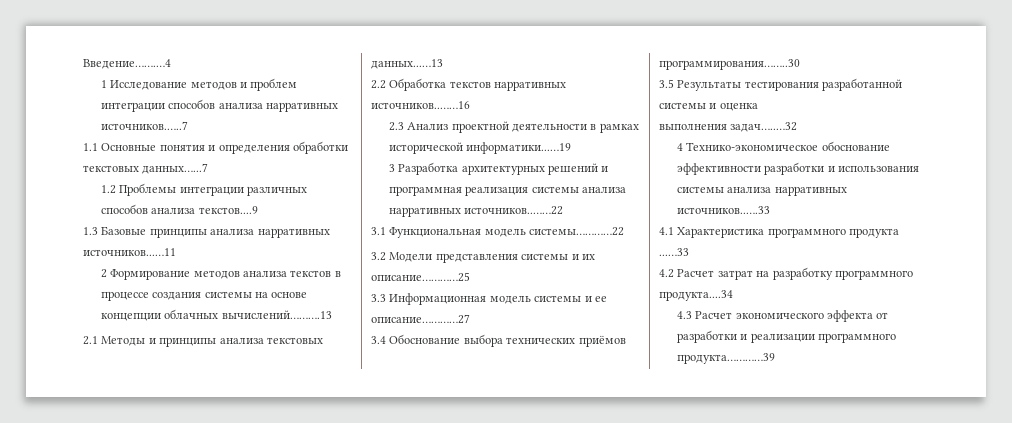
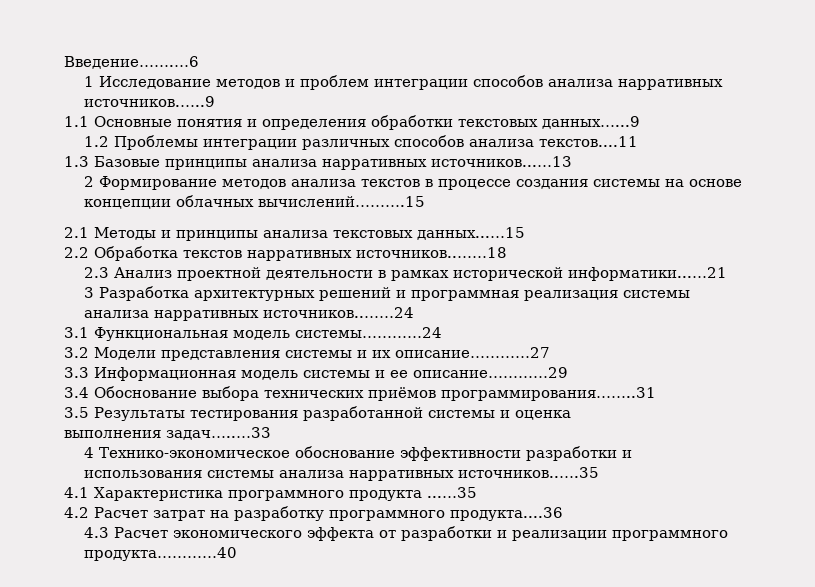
- Введение…….…4
+ Введение…….…6
- 1 Исследование методов и проблем интеграции способов анализа нарративных источников.…..7
+ 1 Исследование методов и проблем интеграции способов анализа нарративных источников.…..9
- 1.1 Основные понятия и определения обработки текстовых данных…...7
+ 1.1 Основные понятия и определения обработки текстовых данных…...9
- 1.2 Проблемы интеграции различных способов анализа текстов....9
+ 1.2 Проблемы интеграции различных способов анализа текстов....11
- 1.3 Базовые принципы анализа нарративных источников...…11
+ 1.3 Базовые принципы анализа нарративных источников...…13
- 2 Формирование методов анализа текстов в процессе создания системы на основе концепции облачных вычислений……….13
+ 2 Формирование методов анализа текстов в процессе создания системы на основе концепции облачных вычислений……….15
- 2.1 Методы и принципы анализа текстовых данных...…13
+ 2.1 Методы и принципы анализа текстовых данных...…15
- 2.2 Обработка текстов нарративных источников..……16
+ 2.2 Обработка текстов нарративных источников..……18
- 2.3 Анализ проектной деятельности в рамках исторической информатики...…19
+ 2.3 Анализ проектной деятельности в рамках исторической информатики...…21
- 3 Разработка архитектурных решений и программная реализация системы анализа нарративных источников..……22
+ 3 Разработка архитектурных решений и программная реализация системы анализа нарративных источников..……24
- 3.1 Функциональная модель системы…………22
+ 3.1 Функциональная модель системы…………24
- 3.2 Модели представления системы и их описание…………25
+ 3.2 Модели представления системы и их описание…………27
- 3.3 Информационная модель системы и ее описание…………27
+ 3.3 Информационная модель системы и ее описание…………29
- 3.4 Обоснование выбора технических приёмов программирования……..30
+ 3.4 Обоснование выбора технических приёмов программирования……..31
- выполнения задач…..…32
+ выполнения задач…..…33
- 4 Технико-экономическое обоснование эффективности разработки и использования системы анализа нарративных источников..….33
+ 4 Технико-экономическое обоснование эффективности разработки и использования системы анализа нарративных источников..….35
- 4.1 Характеристика программного продукта ...…33
+ 4.1 Характеристика программного продукта ...…35
- 4.2 Расчет затрат на разработку программного продукта....34
+ 4.2 Расчет затрат на разработку программного продукта....36
- 4.3 Расчет экономического эффекта от разработки и реализации программного продукта…………39
+ 4.3 Расчет экономического эффекта от разработки и реализации программного продукта…………40

